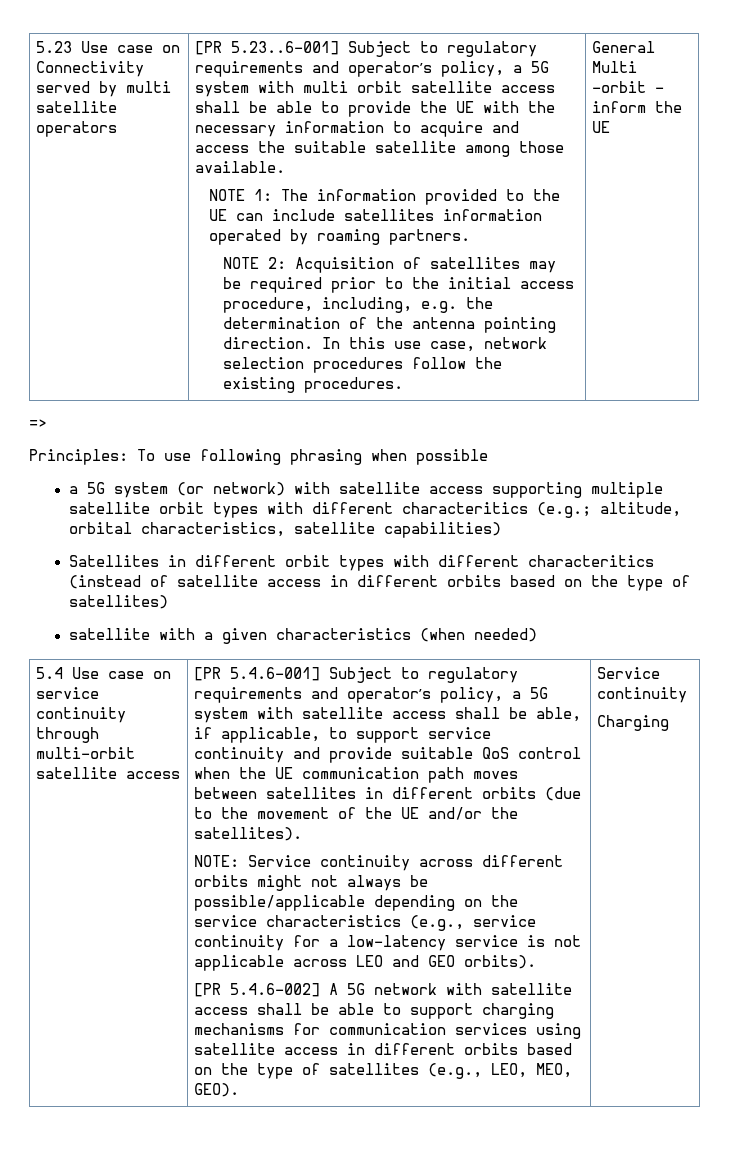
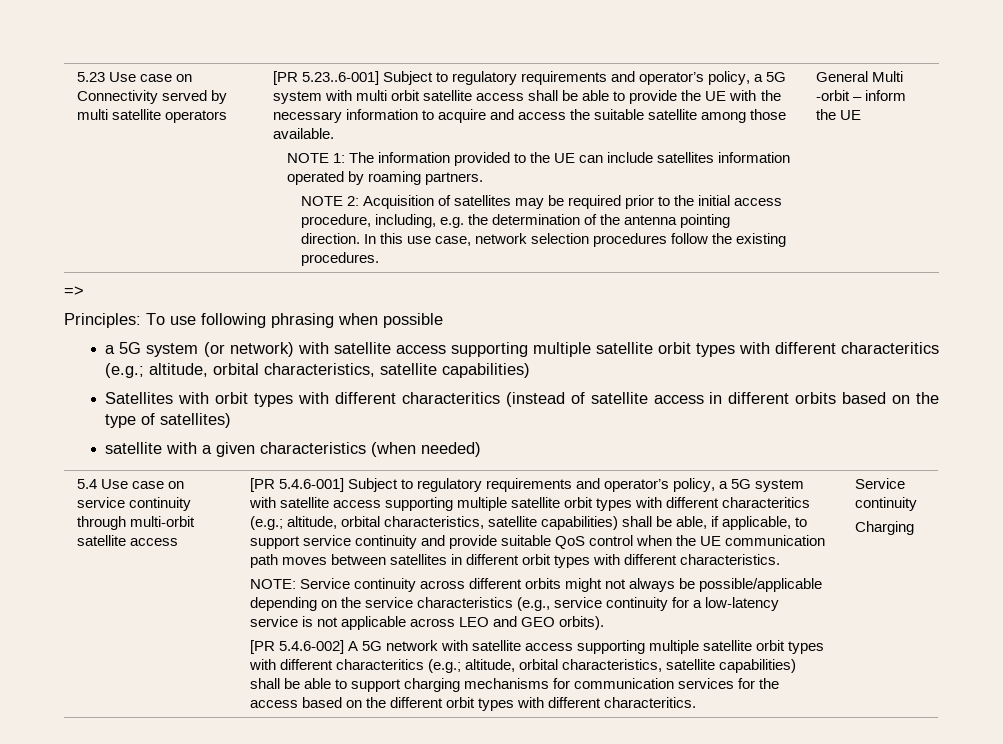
- Satellites in different orbit types with different characteritics (instead of satellite access in different orbits based on the type of satellites)
+ Satellites with orbit types with different characteritics (instead of satellite access in different orbits based on the type of satellites)
- [PR 5.4.6-001] Subject to regulatory requirements and operator’s policy, a 5G system with satellite access shall be able, if applicable, to support service continuity and provide suitable QoS control when the UE communication path moves between satellites in different orbits (due to the movement of the UE and/or the satellites).
+ [PR 5.4.6-001] Subject to regulatory requirements and operator’s policy, a 5G system with satellite access supporting multiple satellite orbit types with different characteritics (e.g.; altitude, orbital characteristics, satellite capabilities) shall be able, if applicable, to support service continuity and provide suitable QoS control when the UE communication path moves between satellites in different orbit types with different characteristics.
- [PR 5.4.6-002] A 5G network with satellite access shall be able to support charging mechanisms for communication services using satellite access in different orbits based on the type of satellites (e.g., LEO, MEO, GEO).
+ [PR 5.4.6-002] A 5G network with satellite access supporting multiple satellite orbit types with different characteritics (e.g.; altitude, orbital characteristics, satellite capabilities) shall be able to support charging mechanisms for communication services for the access based on the different orbit types with different characteritics.

